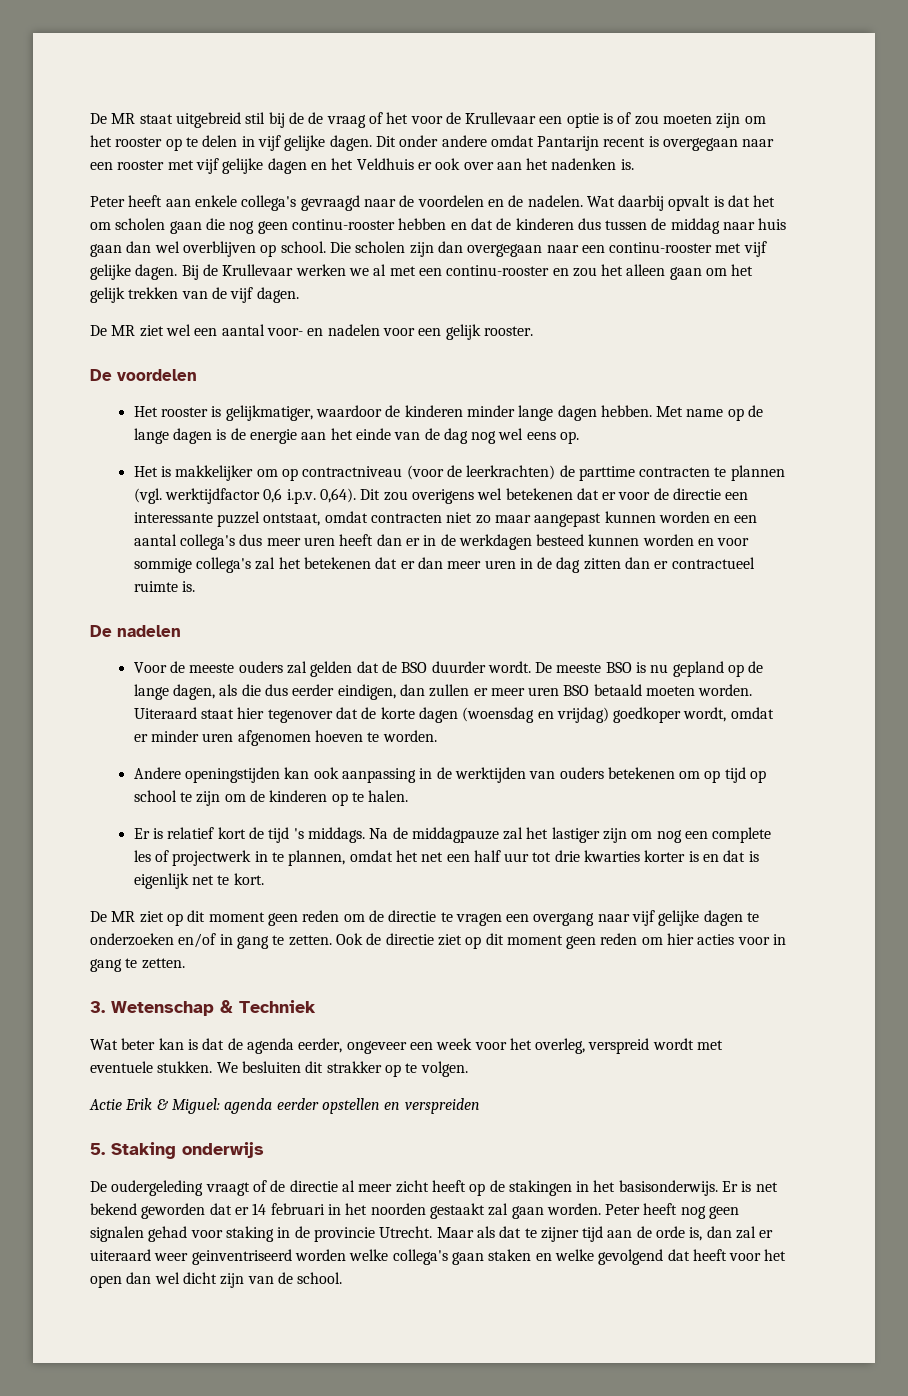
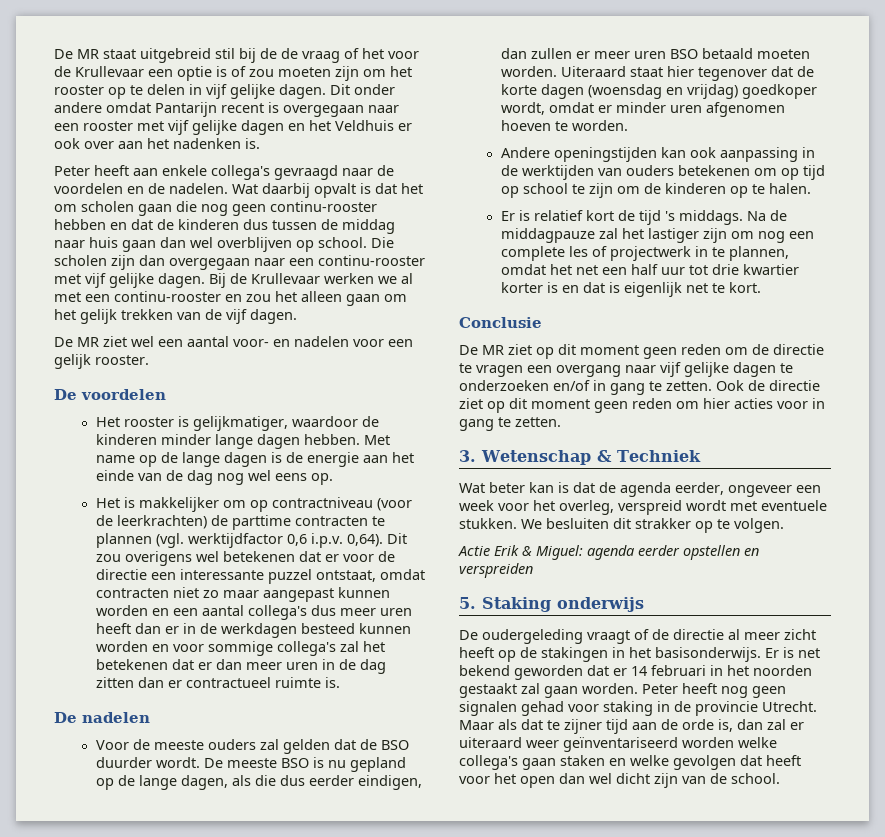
- Na de middagpauze zal het lastiger zijn om nog een complete les of projectwerk in te plannen, omdat het net een half uur tot drie kwarties korter is en dat is eigenlijk net te kort.
+ Na de middagpauze zal het lastiger zijn om nog een complete les of projectwerk in te plannen, omdat het net een half uur tot drie kwartier korter is en dat is eigenlijk net te kort.
+ Conclusie
- Maar als dat te zijner tijd aan de orde is, dan zal er uiteraard weer geinventriseerd worden welke collega's gaan staken en welke gevolgend dat heeft voor het open dan wel dicht zijn van de school.
+ Maar als dat te zijner tijd aan de orde is, dan zal er uiteraard weer geïnventariseerd worden welke collega's gaan staken en welke gevolgen dat heeft voor het open dan wel dicht zijn van de school.

